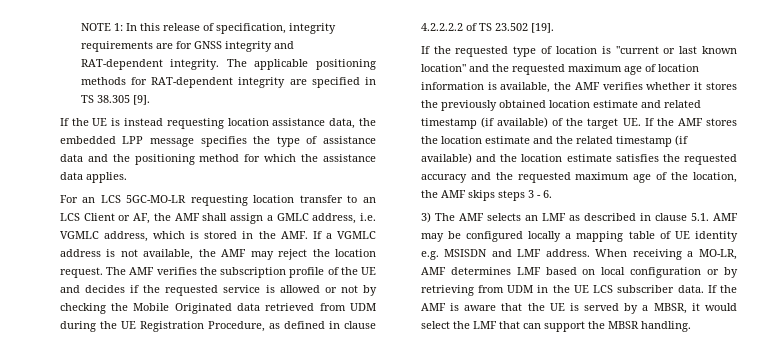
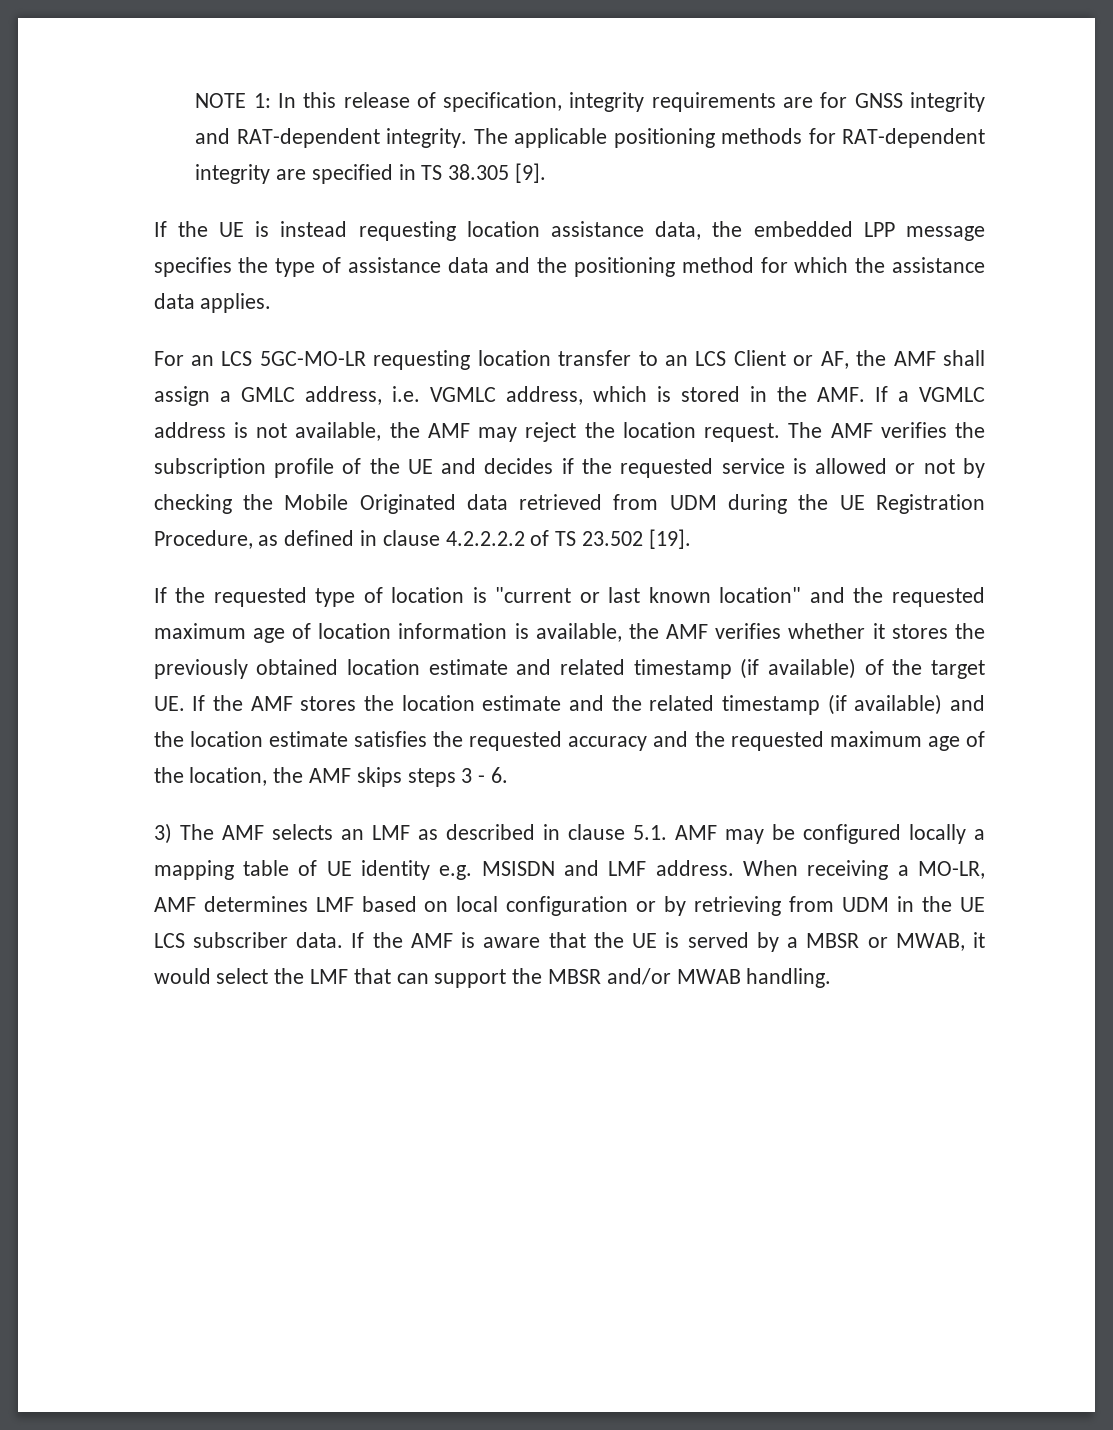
- If the AMF is aware that the UE is served by a MBSR, it would select the LMF that can support the MBSR handling.
+ If the AMF is aware that the UE is served by a MBSR or MWAB, it would select the LMF that can support the MBSR and/or MWAB handling.

